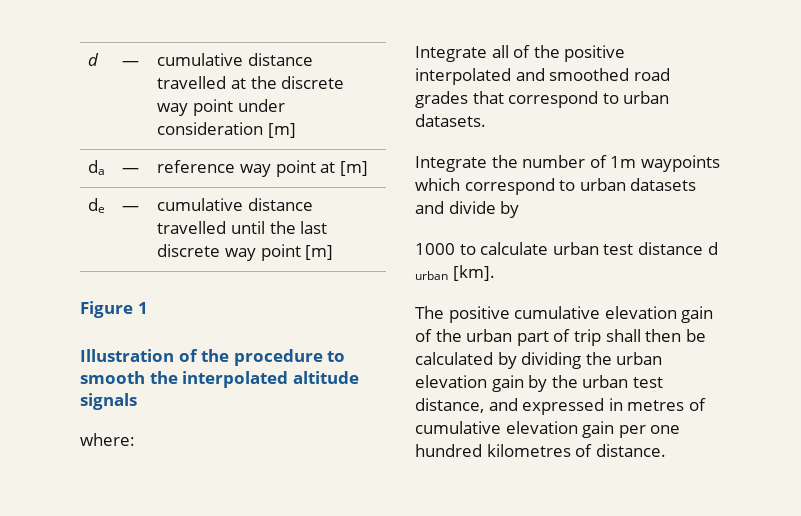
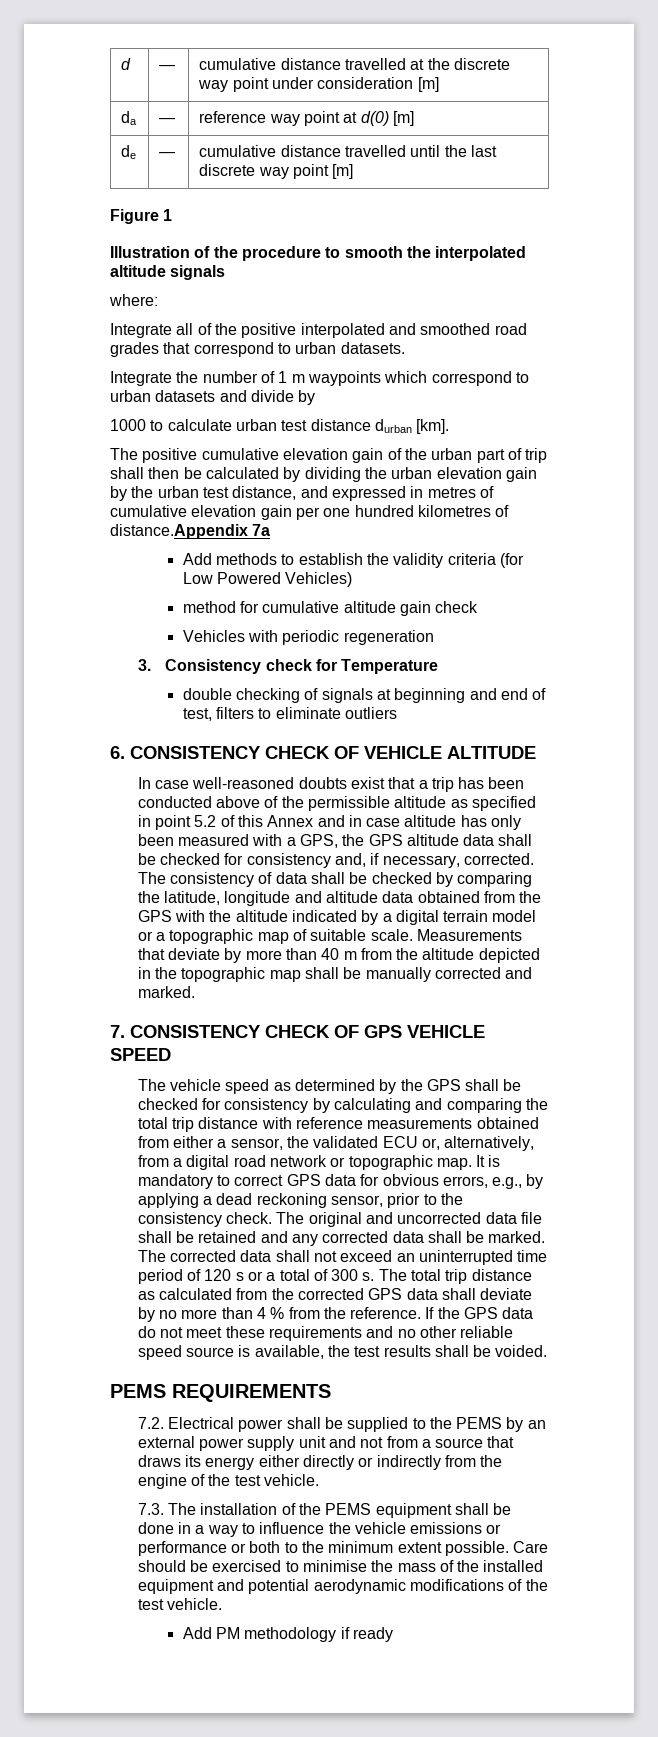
- da | — | reference way point at [m]
+ da | — | reference way point at d(0) [m]
- Integrate the number of 1m waypoints which correspond to urban datasets and divide by
+ Integrate the number of 1 m waypoints which correspond to urban datasets and divide by
- 1000 to calculate urban test distance d urban [km].
+ 1000 to calculate urban test distance durban [km].
- The positive cumulative elevation gain of the urban part of trip shall then be calculated by dividing the urban elevation gain by the urban test distance, and expressed in metres of cumulative elevation gain per one hundred kilometres of distance.
+ The positive cumulative elevation gain of the urban part of trip shall then be calculated by dividing the urban elevation gain by the urban test distance, and expressed in metres of cumulative elevation gain per one hundred kilometres of distance.Appendix 7a
+ Add methods to establish the validity criteria (for Low Powered Vehicles)
+ method for cumulative altitude gain check
+ Vehicles with periodic regeneration
+ 3. Consistency check for Temperature
+ double checking of signals at beginning and end of test, filters to eliminate outliers
+ 6. CONSISTENCY CHECK OF VEHICLE ALTITUDE
+ In case well-reasoned doubts exist that a trip has been conducted above of the permissible altitude as specified in point 5.2 of this Annex and in case altitude has only been measured with a GPS, the GPS altitude data shall be checked for consistency and, if necessary, corrected. The consistency of data shall be checked by comparing the latitude, longitude and altitude data obtained from the GPS with the altitude indicated by a digital terrain model or a topographic map of suitable scale. Measurements that deviate by more than 40 m from the altitude depicted in the topographic map shall be manually corrected and marked.
+ 7. CONSISTENCY CHECK OF GPS VEHICLE SPEED
+ The vehicle speed as determined by the GPS shall be checked for consistency by calculating and comparing the total trip distance with reference measurements obtained from either a sensor, the validated ECU or, alternatively, from a digital road network or topographic map. It is mandatory to correct GPS data for obvious errors, e.g., by applying a dead reckoning sensor, prior to the consistency check. The original and uncorrected data file shall be retained and any corrected data shall be marked. The corrected data shall not exceed an uninterrupted time period of 120 s or a total of 300 s. The total trip distance as calculated from the corrected GPS data shall deviate by no more than 4 % from the reference. If the GPS data do not meet these requirements and no other reliable speed source is available, the test results shall be voided.
+ PEMS REQUIREMENTS
+ 7.2. Electrical power shall be supplied to the PEMS by an external power supply unit and not from a source that draws its energy either directly or indirectly from the engine of the test vehicle.
+ 7.3. The installation of the PEMS equipment shall be done in a way to influence the vehicle emissions or performance or both to the minimum extent possible. Care should be exercised to minimise the mass of the installed equipment and potential aerodynamic modifications of the test vehicle.
+ Add PM methodology if ready

